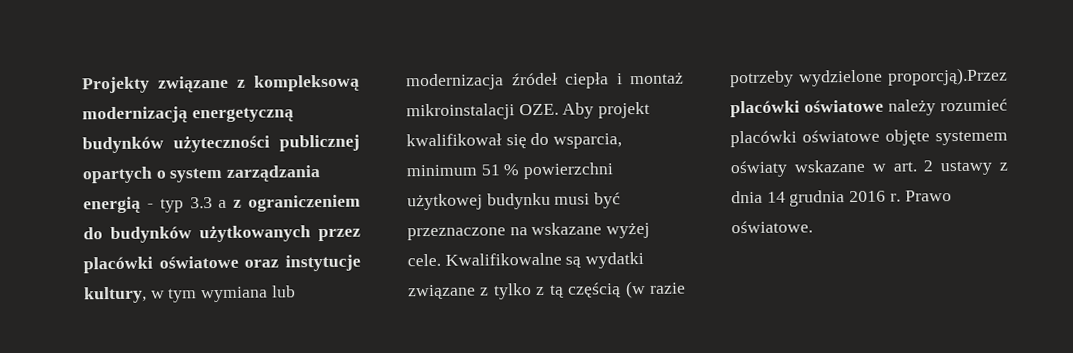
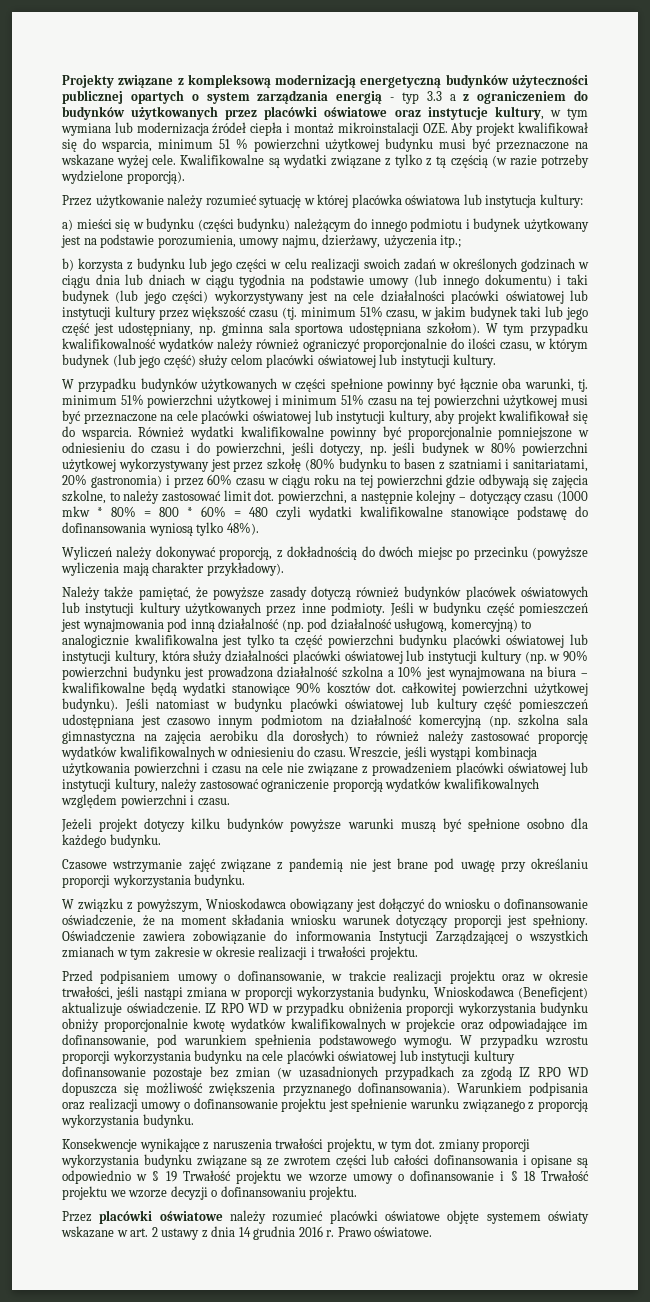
- Kwalifikowalne są wydatki związane z tylko z tą częścią (w razie potrzeby wydzielone proporcją).Przez placówki oświatowe należy rozumieć placówki oświatowe objęte systemem oświaty wskazane w art. 2 ustawy z dnia 14 grudnia 2016 r.
+ Kwalifikowalne są wydatki związane z tylko z tą częścią (w razie potrzeby wydzielone proporcją).
+ Przez użytkowanie należy rozumieć sytuację w której placówka oświatowa lub instytucja kultury:
+ a) mieści się w budynku (części budynku) należącym do innego podmiotu i budynek użytkowany jest na podstawie porozumienia, umowy najmu, dzierżawy, użyczenia itp.;
+ b) korzysta z budynku lub jego części w celu realizacji swoich zadań w określonych godzinach w ciągu dnia lub dniach w ciągu tygodnia na podstawie umowy (lub innego dokumentu) i taki budynek (lub jego części) wykorzystywany jest na cele działalności placówki oświatowej lub instytucji kultury przez większość czasu (tj. minimum 51% czasu, w jakim budynek taki lub jego część jest udostępniany, np. gminna sala sportowa udostępniana szkołom). W tym przypadku kwalifikowalność wydatków należy również ograniczyć proporcjonalnie do ilości czasu, w którym budynek (lub jego część) służy celom placówki oświatowej lub instytucji kultury.
+ W przypadku budynków użytkowanych w części spełnione powinny być łącznie oba warunki, tj. minimum 51% powierzchni użytkowej i minimum 51% czasu na tej powierzchni użytkowej musi być przeznaczone na cele placówki oświatowej lub instytucji kultury, aby projekt kwalifikował się do wsparcia. Również wydatki kwalifikowalne powinny być proporcjonalnie pomniejszone w odniesieniu do czasu i do powierzchni, jeśli dotyczy, np. jeśli budynek w 80% powierzchni użytkowej wykorzystywany jest przez szkołę (80% budynku to basen z szatniami i sanitariatami, 20% gastronomia) i przez 60% czasu w ciągu roku na tej powierzchni gdzie odbywają się zajęcia szkolne, to należy zastosować limit dot. powierzchni, a następnie kolejny – dotyczący czasu (1000 mkw * 80% = 800 * 60% = 480 czyli wydatki kwalifikowalne stanowiące podstawę do dofinansowania wyniosą tylko 48%).
+ Wyliczeń należy dokonywać proporcją, z dokładnością do dwóch miejsc po przecinku (powyższe wyliczenia mają charakter przykładowy).
+ Należy także pamiętać, że powyższe zasady dotyczą również budynków placówek oświatowych lub instytucji kultury użytkowanych przez inne podmioty. Jeśli w budynku część pomieszczeń jest wynajmowania pod inną działalność (np. pod działalność usługową, komercyjną) to analogicznie kwalifikowalna jest tylko ta część powierzchni budynku placówki oświatowej lub instytucji kultury, która służy działalności placówki oświatowej lub instytucji kultury (np. w 90% powierzchni budynku jest prowadzona działalność szkolna a 10% jest wynajmowana na biura – kwalifikowalne będą wydatki stanowiące 90% kosztów dot. całkowitej powierzchni użytkowej budynku). Jeśli natomiast w budynku placówki oświatowej lub kultury część pomieszczeń udostępniana jest czasowo innym podmiotom na działalność komercyjną (np. szkolna sala gimnastyczna na zajęcia aerobiku dla dorosłych) to również należy zastosować proporcję wydatków kwalifikowalnych w odniesieniu do czasu. Wreszcie, jeśli wystąpi kombinacja użytkowania powierzchni i czasu na cele nie związane z prowadzeniem placówki oświatowej lub instytucji kultury, należy zastosować ograniczenie proporcją wydatków kwalifikowalnych względem powierzchni i czasu.
+ Jeżeli projekt dotyczy kilku budynków powyższe warunki muszą być spełnione osobno dla każdego budynku.
+ Czasowe wstrzymanie zajęć związane z pandemią nie jest brane pod uwagę przy określaniu proporcji wykorzystania budynku.
+ W związku z powyższym, Wnioskodawca obowiązany jest dołączyć do wniosku o dofinansowanie oświadczenie, że na moment składania wniosku warunek dotyczący proporcji jest spełniony. Oświadczenie zawiera zobowiązanie do informowania Instytucji Zarządzającej o wszystkich zmianach w tym zakresie w okresie realizacji i trwałości projektu.
+ Przed podpisaniem umowy o dofinansowanie, w trakcie realizacji projektu oraz w okresie trwałości, jeśli nastąpi zmiana w proporcji wykorzystania budynku, Wnioskodawca (Beneficjent) aktualizuje oświadczenie. IZ RPO WD w przypadku obniżenia proporcji wykorzystania budynku obniży proporcjonalnie kwotę wydatków kwalifikowalnych w projekcie oraz odpowiadające im dofinansowanie, pod warunkiem spełnienia podstawowego wymogu. W przypadku wzrostu proporcji wykorzystania budynku na cele placówki oświatowej lub instytucji kultury dofinansowanie pozostaje bez zmian (w uzasadnionych przypadkach za zgodą IZ RPO WD dopuszcza się możliwość zwiększenia przyznanego dofinansowania). Warunkiem podpisania oraz realizacji umowy o dofinansowanie projektu jest spełnienie warunku związanego z proporcją wykorzystania budynku.
+ Konsekwencje wynikające z naruszenia trwałości projektu, w tym dot. zmiany proporcji wykorzystania budynku związane są ze zwrotem części lub całości dofinansowania i opisane są odpowiednio w § 19 Trwałość projektu we wzorze umowy o dofinansowanie i § 18 Trwałość projektu we wzorze decyzji o dofinansowaniu projektu.
+ Przez placówki oświatowe należy rozumieć placówki oświatowe objęte systemem oświaty wskazane w art. 2 ustawy z dnia 14 grudnia 2016 r.

